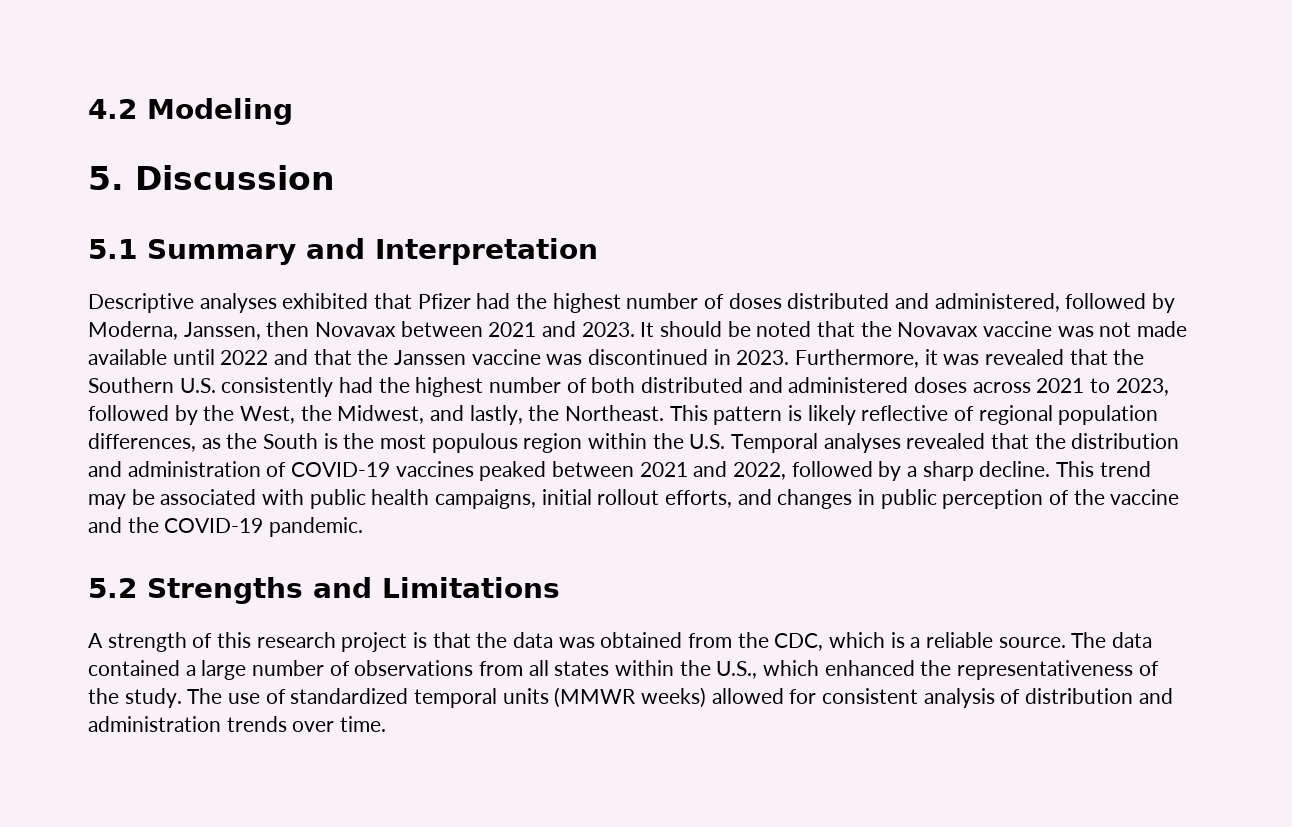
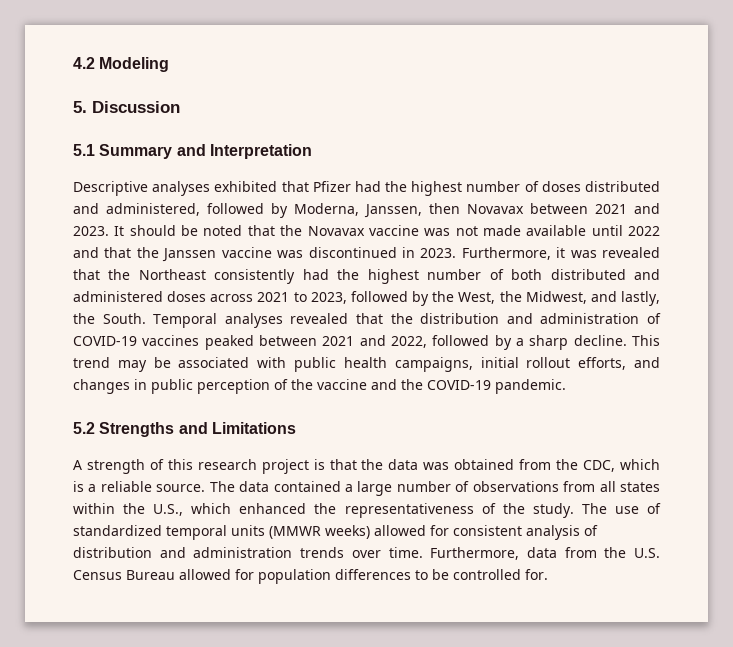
- Furthermore, it was revealed that the Southern U.S. consistently had the highest number of both distributed and administered doses across 2021 to 2023, followed by the West, the Midwest, and lastly, the Northeast. This pattern is likely reflective of regional population differences, as the South is the most populous region within the U.S. Temporal analyses revealed that the distribution and administration of COVID-19 vaccines peaked between 2021 and 2022, followed by a sharp decline.
+ Furthermore, it was revealed that the Northeast consistently had the highest number of both distributed and administered doses across 2021 to 2023, followed by the West, the Midwest, and lastly, the South. Temporal analyses revealed that the distribution and administration of COVID-19 vaccines peaked between 2021 and 2022, followed by a sharp decline.
+ Furthermore, data from the U.S. Census Bureau allowed for population differences to be controlled for.

